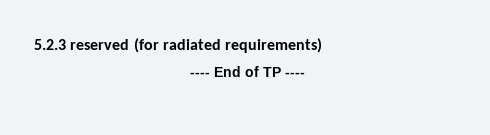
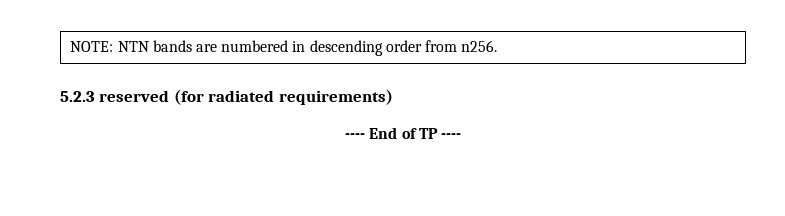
+ NOTE: NTN bands are numbered in descending order from n256.

